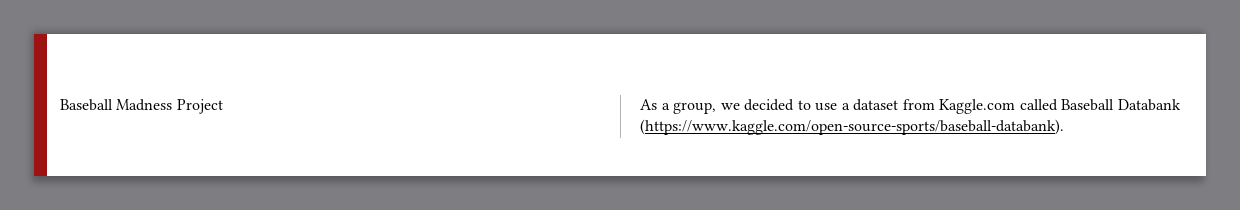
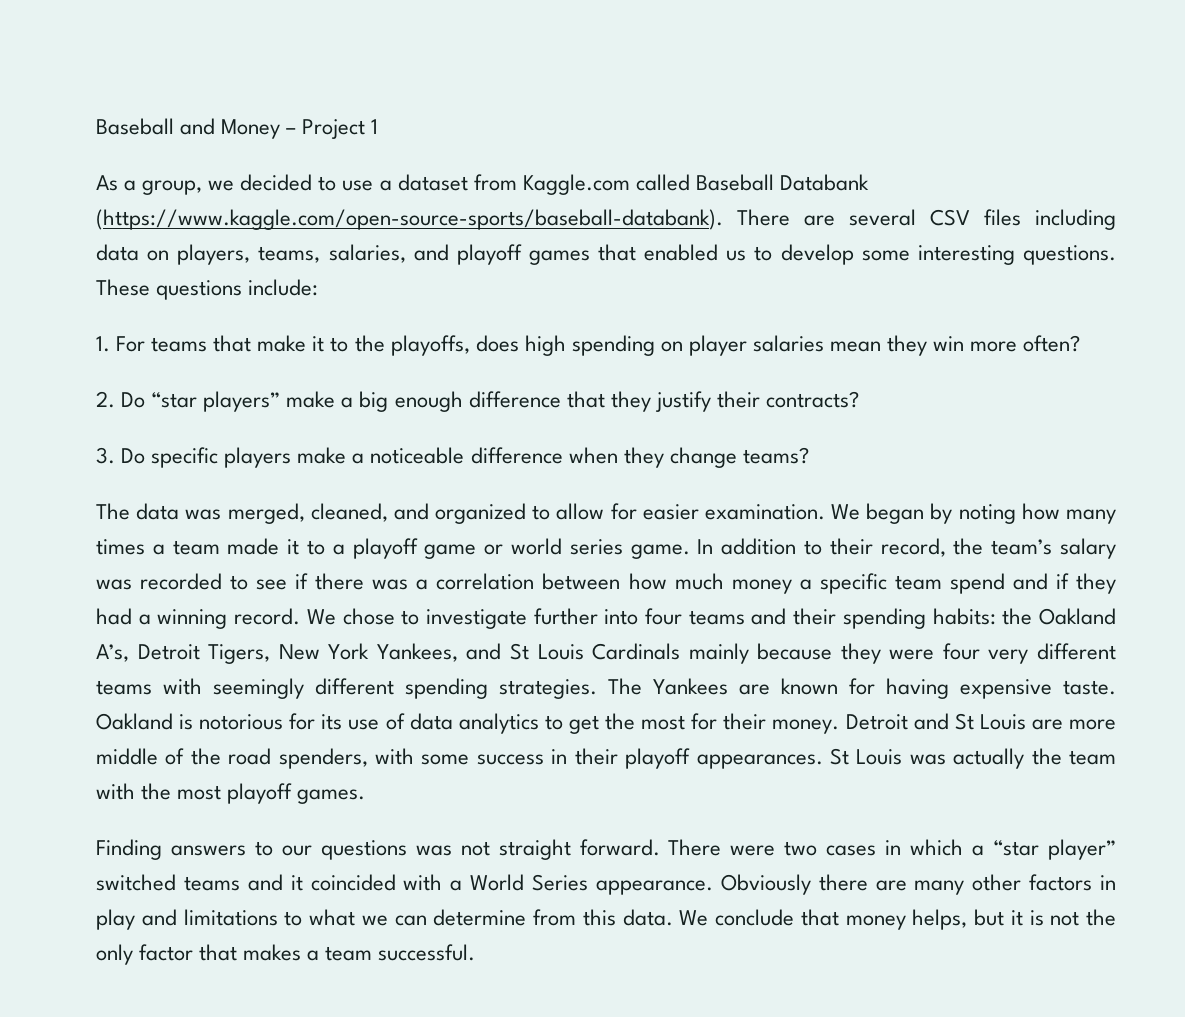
- Baseball Madness Project
+ Baseball and Money – Project 1
- As a group, we decided to use a dataset from Kaggle.com called Baseball Databank (https://www.kaggle.com/open-source-sports/baseball-databank).
+ As a group, we decided to use a dataset from Kaggle.com called Baseball Databank (https://www.kaggle.com/open-source-sports/baseball-databank). There are several CSV files including data on players, teams, salaries, and playoff games that enabled us to develop some interesting questions. These questions include:
+ 1. For teams that make it to the playoffs, does high spending on player salaries mean they win more often?
+ 2. Do “star players” make a big enough difference that they justify their contracts?
+ 3. Do specific players make a noticeable difference when they change teams?
+ The data was merged, cleaned, and organized to allow for easier examination. We began by noting how many times a team made it to a playoff game or world series game. In addition to their record, the team’s salary was recorded to see if there was a correlation between how much money a specific team spend and if they had a winning record. We chose to investigate further into four teams and their spending habits: the Oakland A’s, Detroit Tigers, New York Yankees, and St Louis Cardinals mainly because they were four very different teams with seemingly different spending strategies. The Yankees are known for having expensive taste. Oakland is notorious for its use of data analytics to get the most for their money. Detroit and St Louis are more middle of the road spenders, with some success in their playoff appearances. St Louis was actually the team with the most playoff games.
+ Finding answers to our questions was not straight forward. There were two cases in which a “star player” switched teams and it coincided with a World Series appearance. Obviously there are many other factors in play and limitations to what we can determine from this data. We conclude that money helps, but it is not the only factor that makes a team successful.

